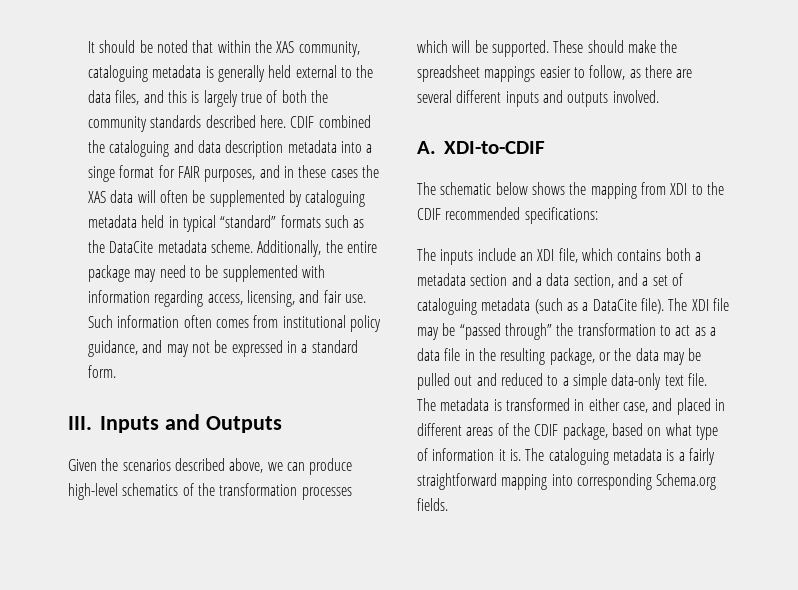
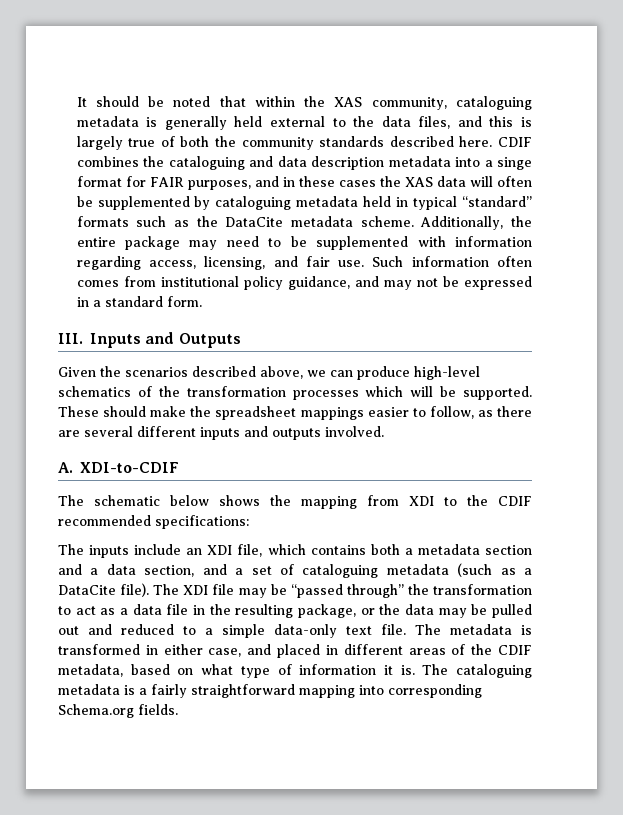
- CDIF combined the cataloguing and data description metadata into a singe format for FAIR purposes, and in these cases the XAS data will often be supplemented by cataloguing metadata held in typical “standard” formats such as the DataCite metadata scheme.
+ CDIF combines the cataloguing and data description metadata into a singe format for FAIR purposes, and in these cases the XAS data will often be supplemented by cataloguing metadata held in typical “standard” formats such as the DataCite metadata scheme.
- The metadata is transformed in either case, and placed in different areas of the CDIF package, based on what type of information it is.
+ The metadata is transformed in either case, and placed in different areas of the CDIF metadata, based on what type of information it is.

